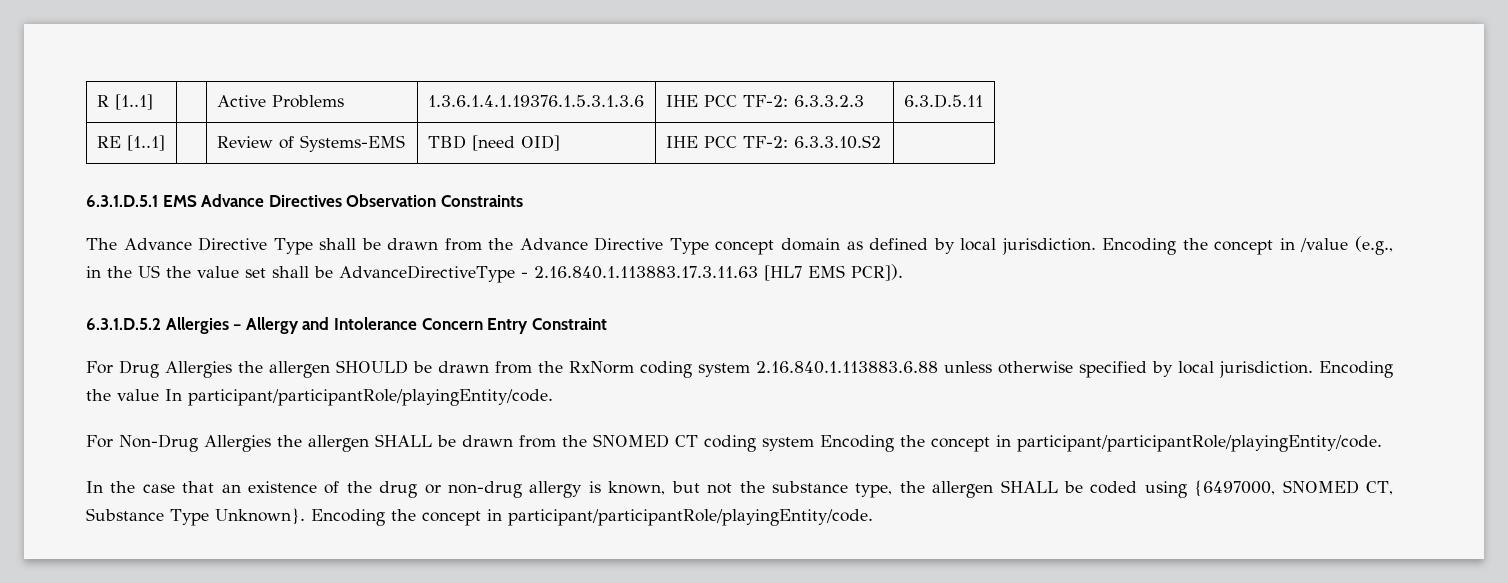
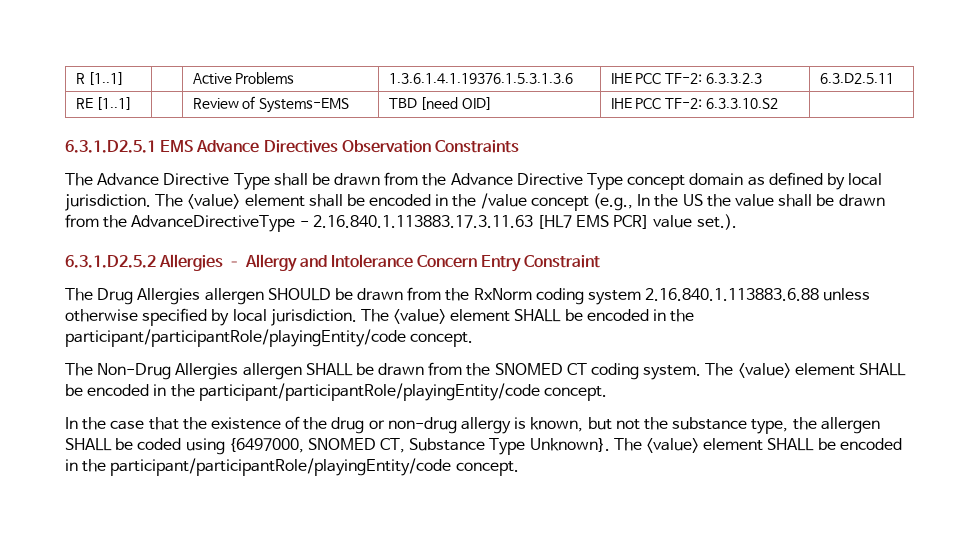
- R [1..1] | | Active Problems | 1.3.6.1.4.1.19376.1.5.3.1.3.6 | IHE PCC TF-2: 6.3.3.2.3 | 6.3.D.5.11
+ R [1..1] | | Active Problems | 1.3.6.1.4.1.19376.1.5.3.1.3.6 | IHE PCC TF-2: 6.3.3.2.3 | 6.3.D2.5.11
- 6.3.1.D.5.1 EMS Advance Directives Observation Constraints
+ 6.3.1.D2.5.1 EMS Advance Directives Observation Constraints
- Encoding the concept in /value (e.g., in the US the value set shall be AdvanceDirectiveType - 2.16.840.1.113883.17.3.11.63 [HL7 EMS PCR]).
- 6.3.1.D.5.2 Allergies – Allergy and Intolerance Concern Entry Constraint
+ The <value> element shall be encoded in the /value concept (e.g., In the US the value shall be drawn from the AdvanceDirectiveType - 2.16.840.1.113883.17.3.11.63 [HL7 EMS PCR] value set.).
+ 6.3.1.D2.5.2 Allergies – Allergy and Intolerance Concern Entry Constraint
- For Drug Allergies the allergen SHOULD be drawn from the RxNorm coding system 2.16.840.1.113883.6.88 unless otherwise specified by local jurisdiction. Encoding the value In participant/participantRole/playingEntity/code.
- For Non-Drug Allergies the allergen SHALL be drawn from the SNOMED CT coding system Encoding the concept in participant/participantRole/playingEntity/code.
+ The Drug Allergies allergen SHOULD be drawn from the RxNorm coding system 2.16.840.1.113883.6.88 unless otherwise specified by local jurisdiction. The <value> element SHALL be encoded in the participant/participantRole/playingEntity/code concept.
+ The Non-Drug Allergies allergen SHALL be drawn from the SNOMED CT coding system. The <value> element SHALL be encoded in the participant/participantRole/playingEntity/code concept.
- In the case that an existence of the drug or non-drug allergy is known, but not the substance type, the allergen SHALL be coded using {6497000, SNOMED CT, Substance Type Unknown}. Encoding the concept in participant/participantRole/playingEntity/code.
+ In the case that the existence of the drug or non-drug allergy is known, but not the substance type, the allergen SHALL be coded using {6497000, SNOMED CT, Substance Type Unknown}. The <value> element SHALL be encoded in the participant/participantRole/playingEntity/code concept.

